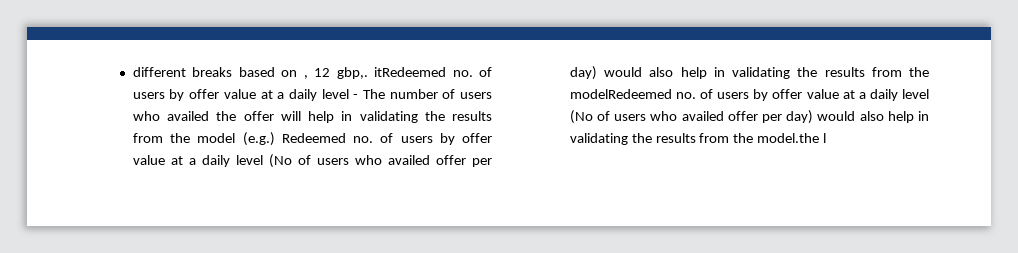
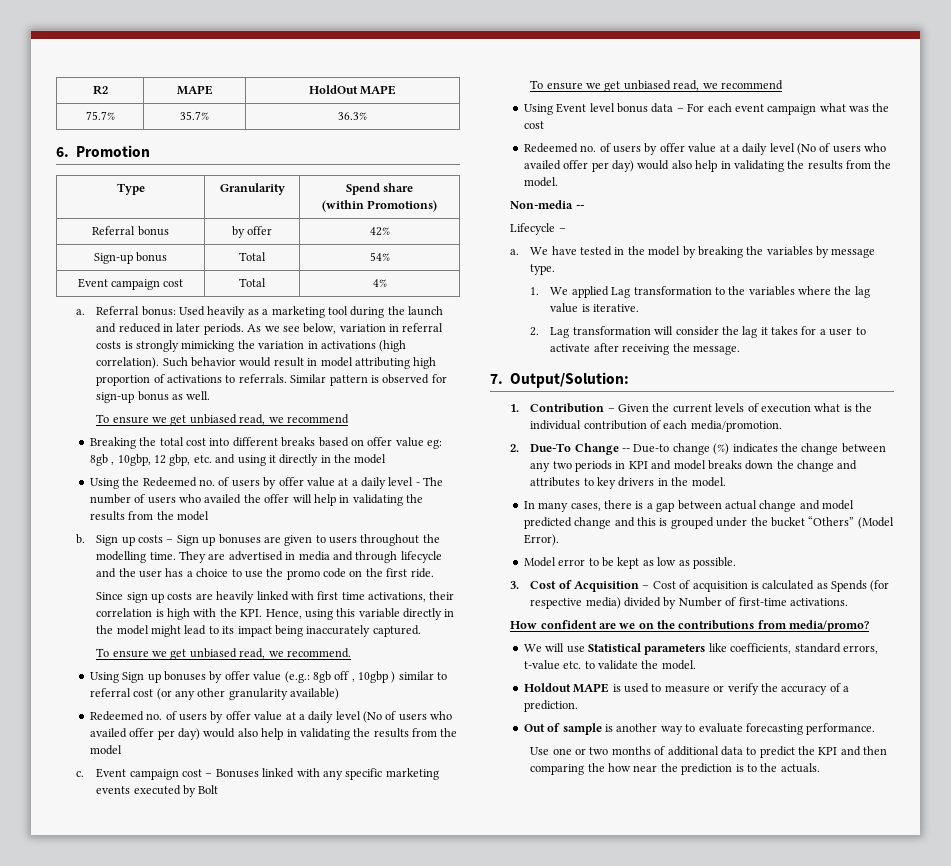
- different breaks based on , 12 gbp,. itRedeemed no. of users by offer value at a daily level - The number of users who availed the offer will help in validating the results from the model (e.g.) Redeemed no. of users by offer value at a daily level (No of users who availed offer per day) would also help in validating the results from the modelRedeemed no. of users by offer value at a daily level (No of users who availed offer per day) would also help in validating the results from the model.the l
+ R2 | MAPE | HoldOut MAPE
+ 75.7% | 35.7% | 36.3%
+ 6. Promotion
+ Type | Granularity | Spend share
+ (within Promotions)
+ Referral bonus | by offer | 42%
+ Sign-up bonus | Total | 54%
+ Event campaign cost | Total | 4%
+ a. Referral bonus: Used heavily as a marketing tool during the launch and reduced in later periods. As we see below, variation in referral costs is strongly mimicking the variation in activations (high correlation). Such behavior would result in model attributing high proportion of activations to referrals. Similar pattern is observed for sign-up bonus as well.
+ To ensure we get unbiased read, we recommend
+ Breaking the total cost into different breaks based on offer value eg: 8gb , 10gbp, 12 gbp, etc. and using it directly in the model
+ Using the Redeemed no. of users by offer value at a daily level - The number of users who availed the offer will help in validating the results from the model
+ b. Sign up costs – Sign up bonuses are given to users throughout the modelling time. They are advertised in media and through lifecycle and the user has a choice to use the promo code on the first ride.
+ Since sign up costs are heavily linked with first time activations, their correlation is high with the KPI. Hence, using this variable directly in the model might lead to its impact being inaccurately captured.
+ To ensure we get unbiased read, we recommend.
+ Using Sign up bonuses by offer value (e.g.: 8gb off , 10gbp ) similar to referral cost (or any other granularity available)
+ Redeemed no. of users by offer value at a daily level (No of users who availed offer per day) would also help in validating the results from the model
+ c. Event campaign cost – Bonuses linked with any specific marketing events executed by Bolt
+ To ensure we get unbiased read, we recommend
+ Using Event level bonus data – For each event campaign what was the cost
+ Redeemed no. of users by offer value at a daily level (No of users who availed offer per day) would also help in validating the results from the model.
+ Non-media --
+ Lifecycle –
+ a. We have tested in the model by breaking the variables by message type.
+ 1. We applied Lag transformation to the variables where the lag value is iterative.
+ 2. Lag transformation will consider the lag it takes for a user to activate after receiving the message.
+ 7. Output/Solution:
+ 1. Contribution – Given the current levels of execution what is the individual contribution of each media/promotion.
+ 2. Due-To Change -- Due-to change (%) indicates the change between any two periods in KPI and model breaks down the change and attributes to key drivers in the model.
+ In many cases, there is a gap between actual change and model predicted change and this is grouped under the bucket “Others” (Model Error).
+ Model error to be kept as low as possible.
+ 3. Cost of Acquisition – Cost of acquisition is calculated as Spends (for respective media) divided by Number of first-time activations.
+ How confident are we on the contributions from media/promo?
+ We will use Statistical parameters like coefficients, standard errors, t-value etc. to validate the model.
+ Holdout MAPE is used to measure or verify the accuracy of a prediction.
+ Out of sample is another way to evaluate forecasting performance.
+ Use one or two months of additional data to predict the KPI and then comparing the how near the prediction is to the actuals.

